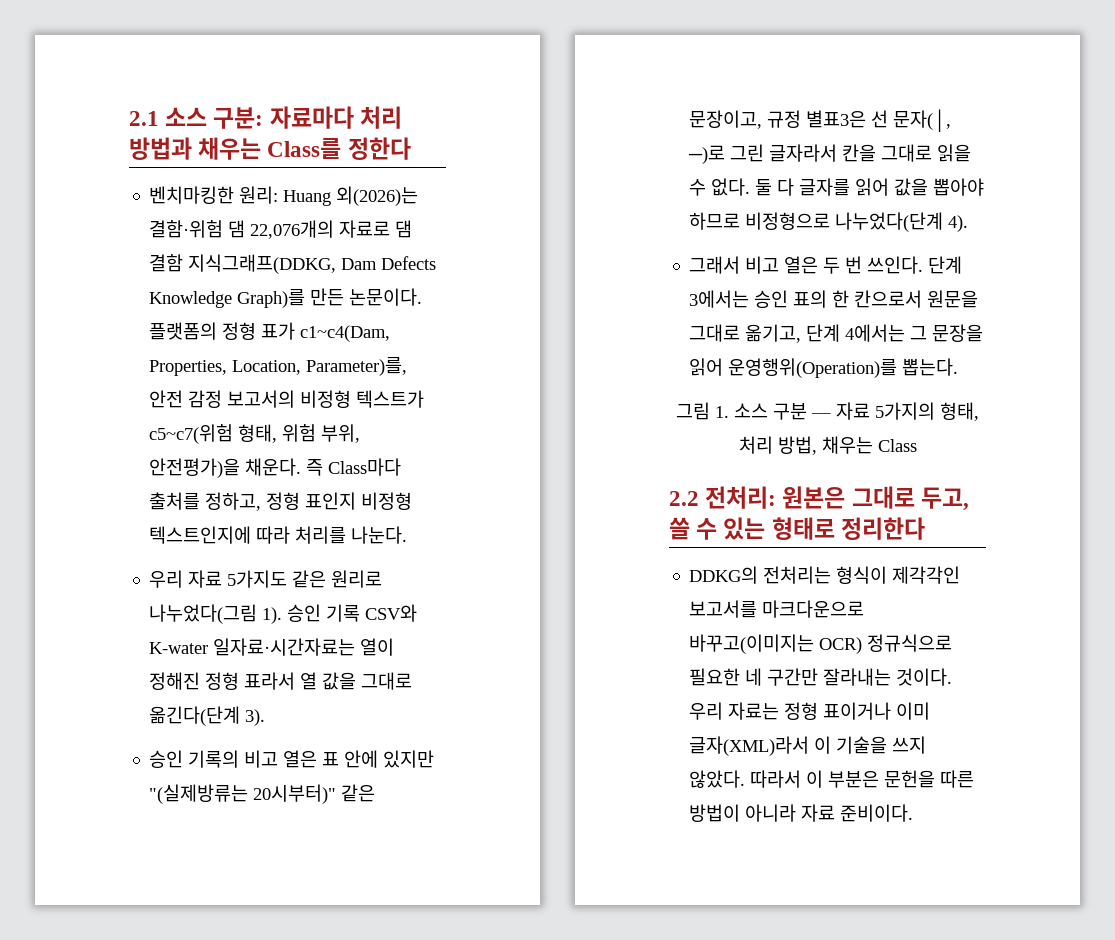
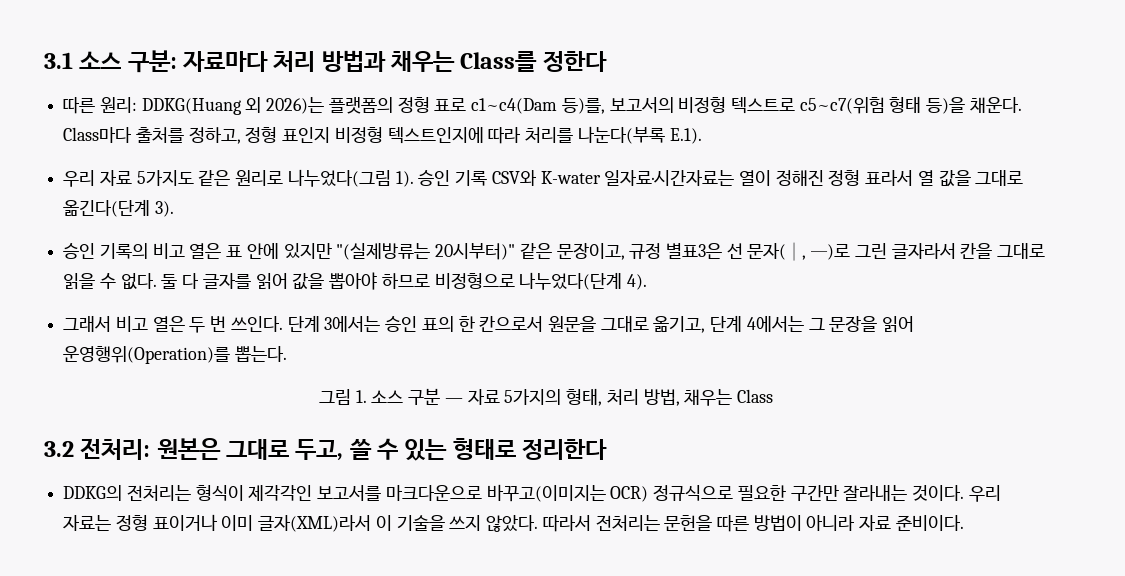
- 2.1 소스 구분: 자료마다 처리 방법과 채우는 Class를 정한다
+ 3.1 소스 구분: 자료마다 처리 방법과 채우는 Class를 정한다
- 벤치마킹한 원리: Huang 외(2026)는 결함·위험 댐 22,076개의 자료로 댐 결함 지식그래프(DDKG, Dam Defects Knowledge Graph)를 만든 논문이다. 플랫폼의 정형 표가 c1~c4(Dam, Properties, Location, Parameter)를, 안전 감정 보고서의 비정형 텍스트가 c5~c7(위험 형태, 위험 부위, 안전평가)을 채운다. 즉 Class마다 출처를 정하고, 정형 표인지 비정형 텍스트인지에 따라 처리를 나눈다.
+ 따른 원리: DDKG(Huang 외 2026)는 플랫폼의 정형 표로 c1~c4(Dam 등)를, 보고서의 비정형 텍스트로 c5~c7(위험 형태 등)을 채운다. Class마다 출처를 정하고, 정형 표인지 비정형 텍스트인지에 따라 처리를 나눈다(부록 E.1).
- 2.2 전처리: 원본은 그대로 두고, 쓸 수 있는 형태로 정리한다
+ 3.2 전처리: 원본은 그대로 두고, 쓸 수 있는 형태로 정리한다
- DDKG의 전처리는 형식이 제각각인 보고서를 마크다운으로 바꾸고(이미지는 OCR) 정규식으로 필요한 네 구간만 잘라내는 것이다.
+ DDKG의 전처리는 형식이 제각각인 보고서를 마크다운으로 바꾸고(이미지는 OCR) 정규식으로 필요한 구간만 잘라내는 것이다.
- 따라서 이 부분은 문헌을 따른 방법이 아니라 자료 준비이다.
+ 따라서 전처리는 문헌을 따른 방법이 아니라 자료 준비이다.

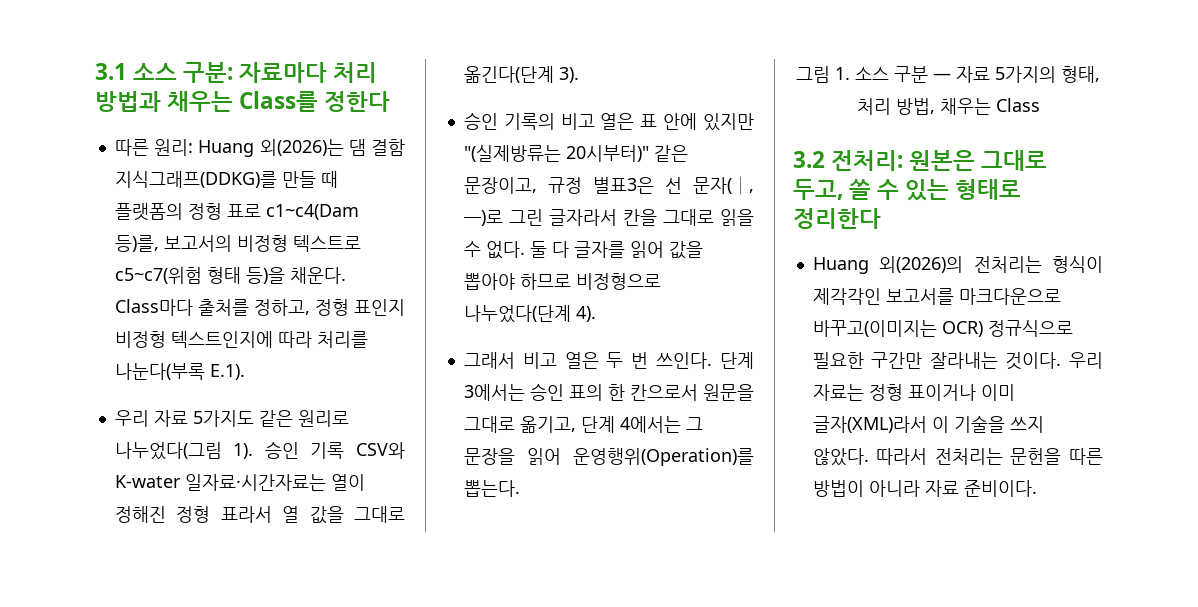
- 따른 원리: DDKG(Huang 외 2026)는 플랫폼의 정형 표로 c1~c4(Dam 등)를, 보고서의 비정형 텍스트로 c5~c7(위험 형태 등)을 채운다.
+ 따른 원리: Huang 외(2026)는 댐 결함 지식그래프(DDKG)를 만들 때 플랫폼의 정형 표로 c1~c4(Dam 등)를, 보고서의 비정형 텍스트로 c5~c7(위험 형태 등)을 채운다.
- DDKG의 전처리는 형식이 제각각인 보고서를 마크다운으로 바꾸고(이미지는 OCR) 정규식으로 필요한 구간만 잘라내는 것이다.
+ Huang 외(2026)의 전처리는 형식이 제각각인 보고서를 마크다운으로 바꾸고(이미지는 OCR) 정규식으로 필요한 구간만 잘라내는 것이다.

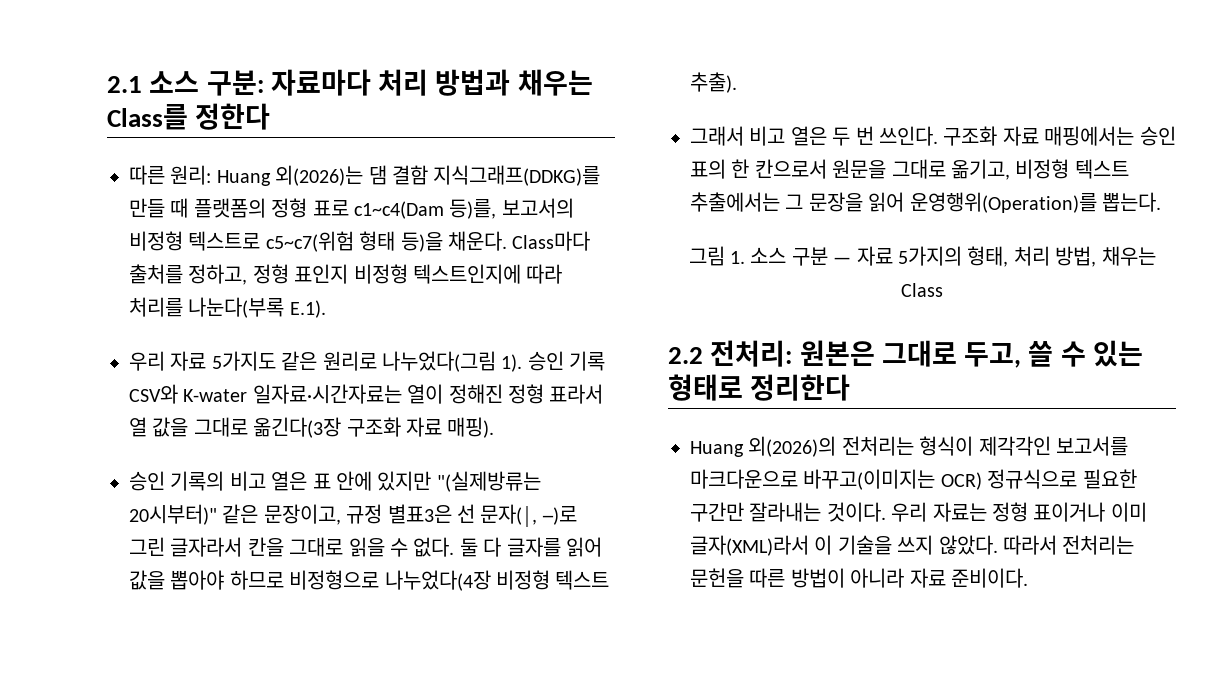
- 3.1 소스 구분: 자료마다 처리 방법과 채우는 Class를 정한다
+ 2.1 소스 구분: 자료마다 처리 방법과 채우는 Class를 정한다
- 승인 기록 CSV와 K-water 일자료·시간자료는 열이 정해진 정형 표라서 열 값을 그대로 옮긴다(단계 3).
+ 승인 기록 CSV와 K-water 일자료·시간자료는 열이 정해진 정형 표라서 열 값을 그대로 옮긴다(3장 구조화 자료 매핑).
- 둘 다 글자를 읽어 값을 뽑아야 하므로 비정형으로 나누었다(단계 4).
+ 둘 다 글자를 읽어 값을 뽑아야 하므로 비정형으로 나누었다(4장 비정형 텍스트 추출).
- 단계 3에서는 승인 표의 한 칸으로서 원문을 그대로 옮기고, 단계 4에서는 그 문장을 읽어 운영행위(Operation)를 뽑는다.
+ 구조화 자료 매핑에서는 승인 표의 한 칸으로서 원문을 그대로 옮기고, 비정형 텍스트 추출에서는 그 문장을 읽어 운영행위(Operation)를 뽑는다.
- 3.2 전처리: 원본은 그대로 두고, 쓸 수 있는 형태로 정리한다
+ 2.2 전처리: 원본은 그대로 두고, 쓸 수 있는 형태로 정리한다

